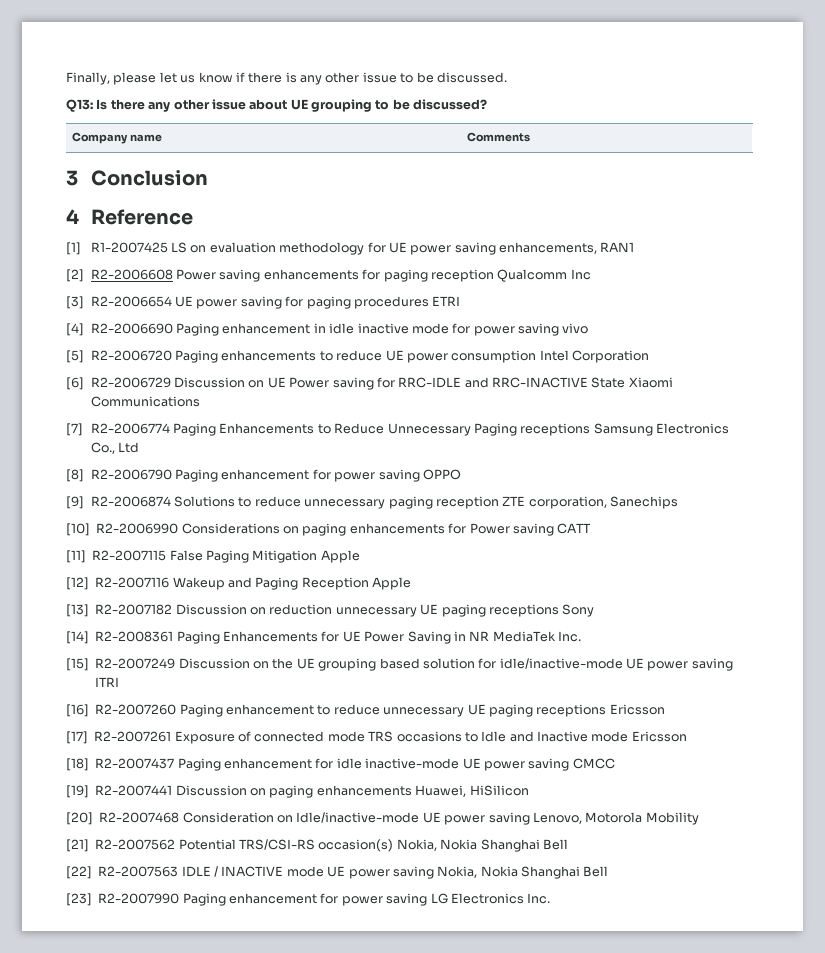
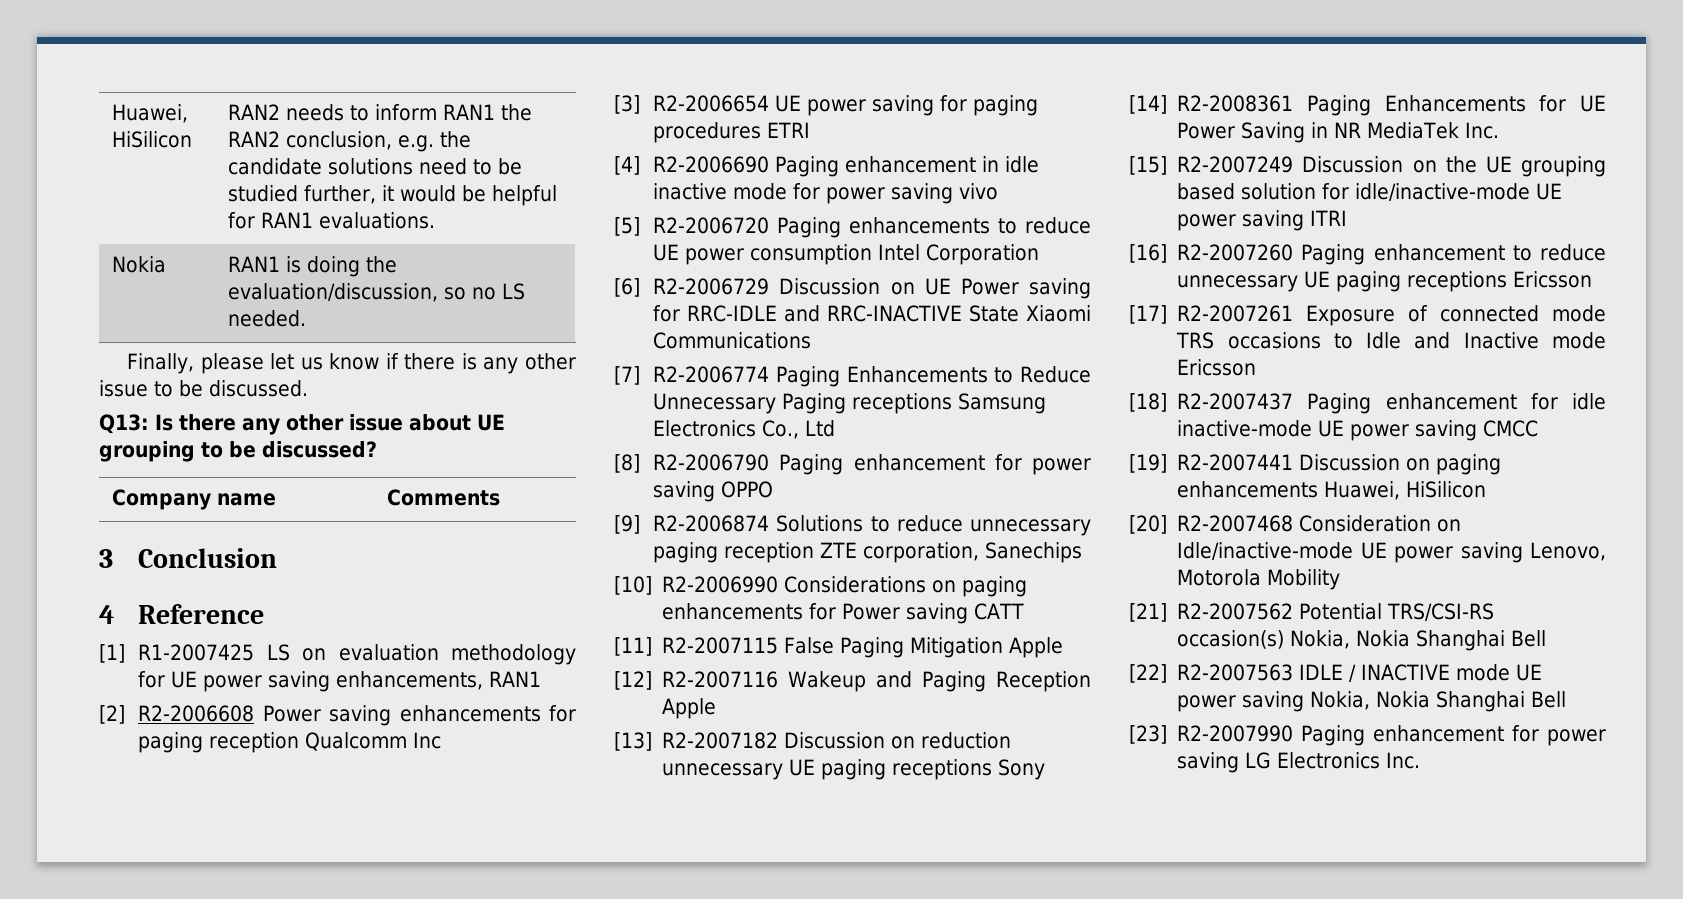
+ Huawei, HiSilicon | RAN2 needs to inform RAN1 the RAN2 conclusion, e.g. the candidate solutions need to be studied further, it would be helpful for RAN1 evaluations.
+ Nokia | RAN1 is doing the evaluation/discussion, so no LS needed.

